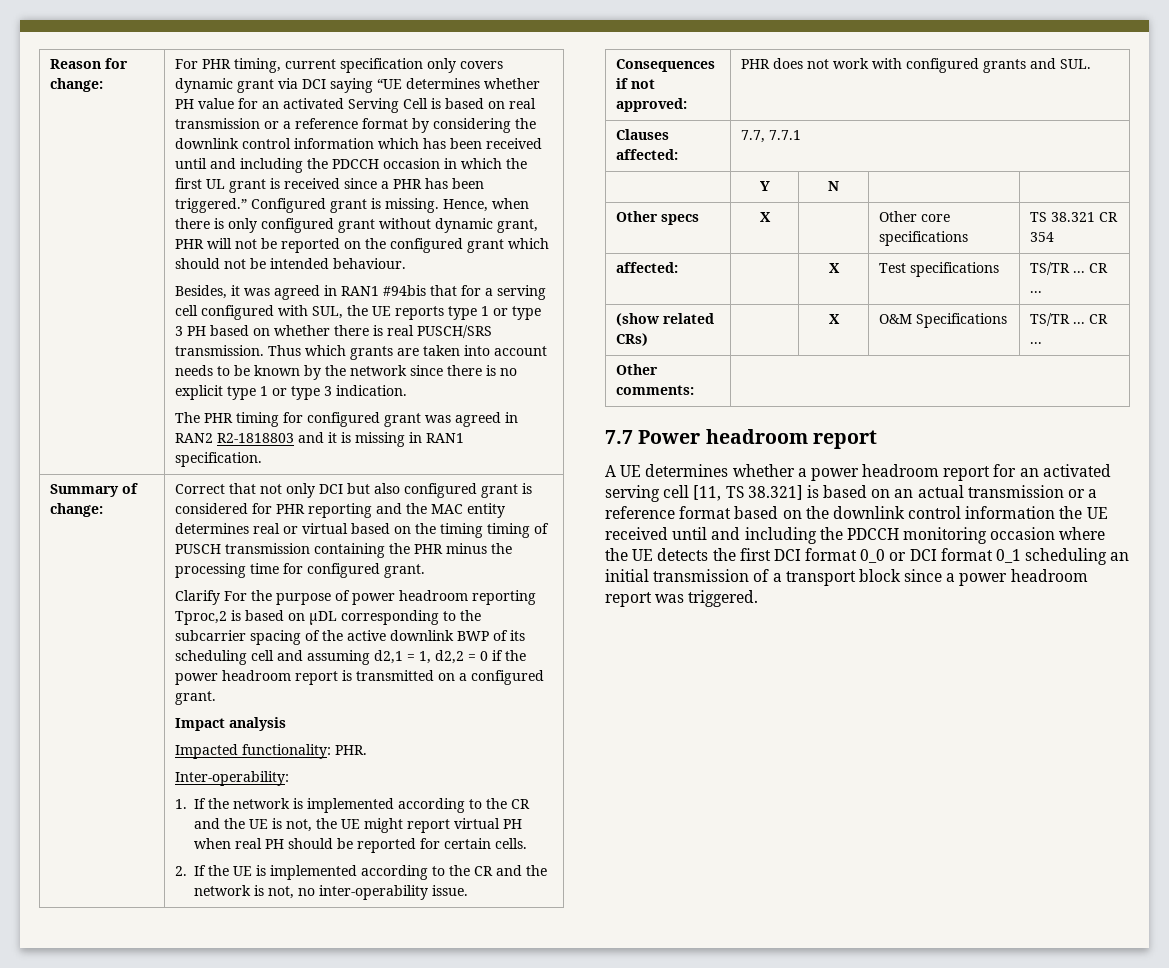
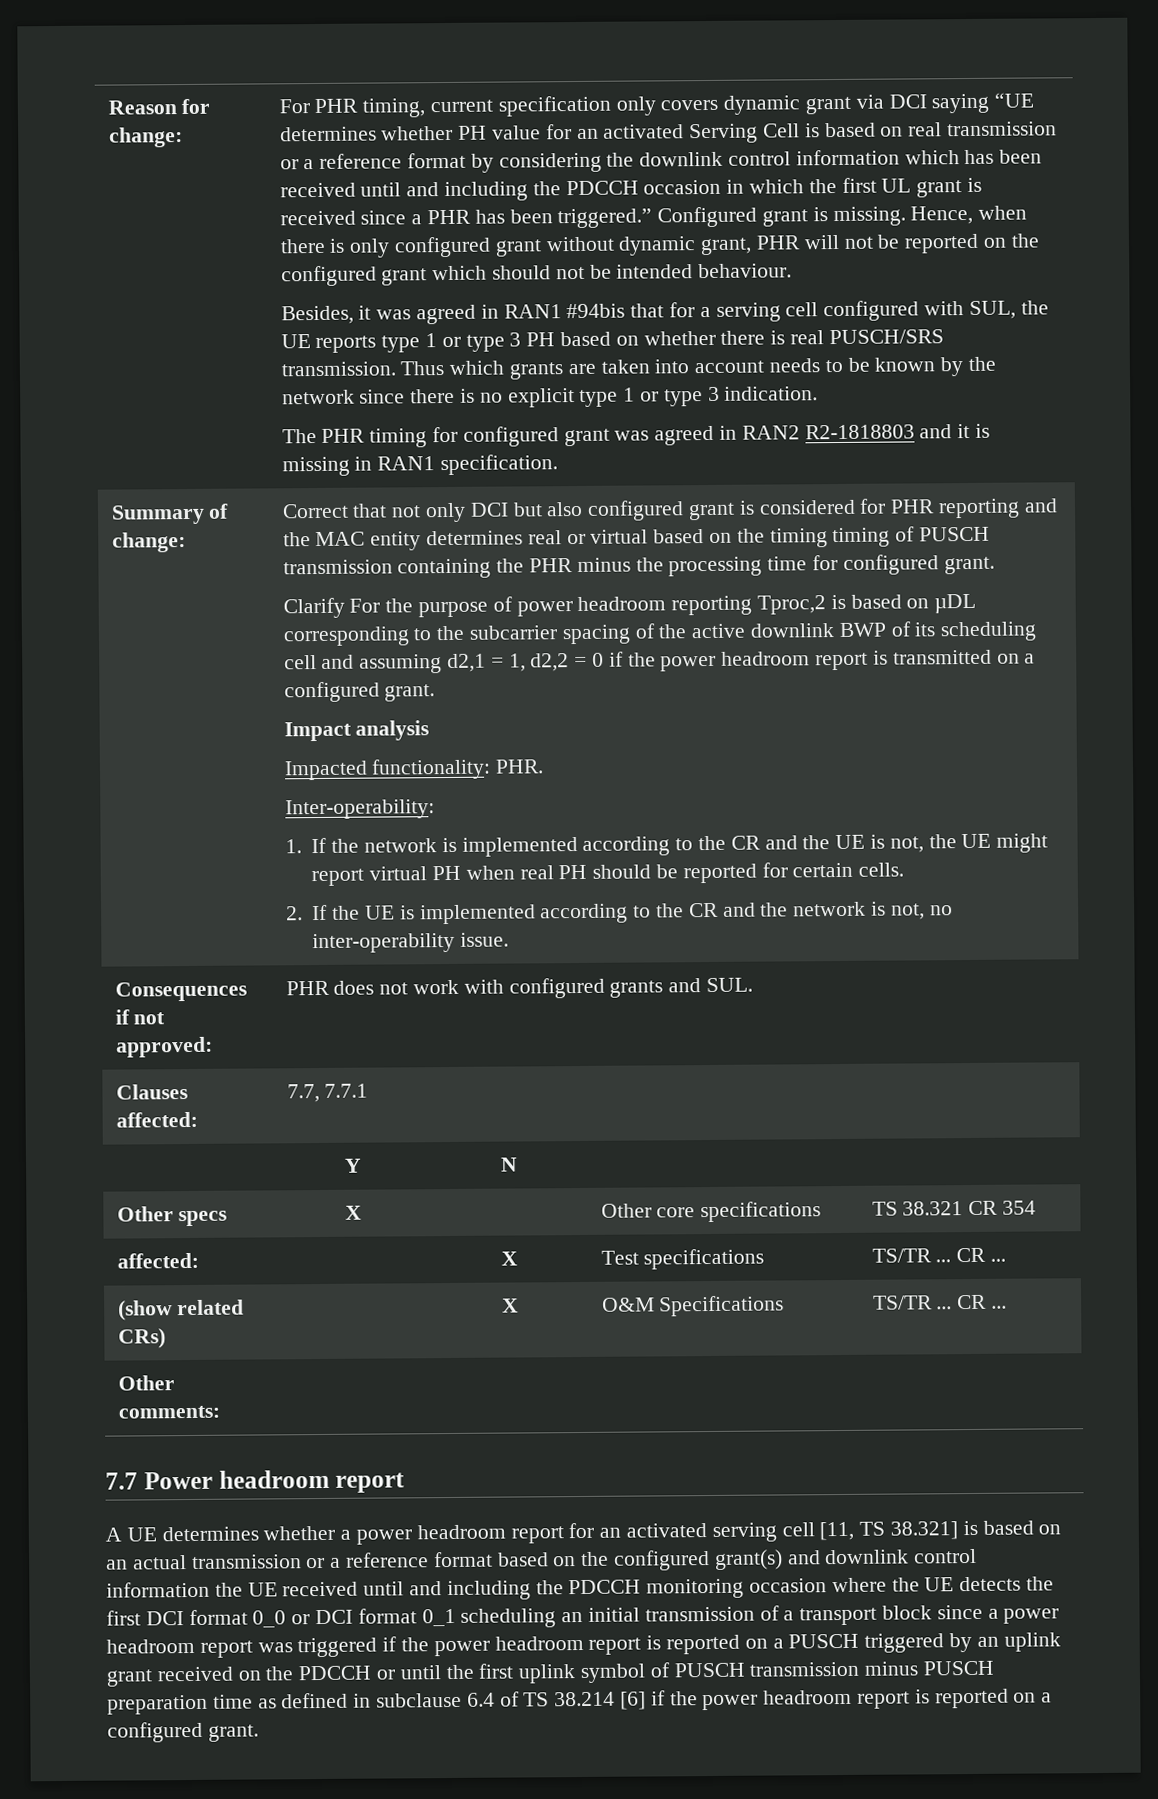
- A UE determines whether a power headroom report for an activated serving cell [11, TS 38.321] is based on an actual transmission or a reference format based on the downlink control information the UE received until and including the PDCCH monitoring occasion where the UE detects the first DCI format 0_0 or DCI format 0_1 scheduling an initial transmission of a transport block since a power headroom report was triggered.
+ A UE determines whether a power headroom report for an activated serving cell [11, TS 38.321] is based on an actual transmission or a reference format based on the configured grant(s) and downlink control information the UE received until and including the PDCCH monitoring occasion where the UE detects the first DCI format 0_0 or DCI format 0_1 scheduling an initial transmission of a transport block since a power headroom report was triggered if the power headroom report is reported on a PUSCH triggered by an uplink grant received on the PDCCH or until the first uplink symbol of PUSCH transmission minus PUSCH preparation time as defined in subclause 6.4 of TS 38.214 [6] if the power headroom report is reported on a configured grant.

